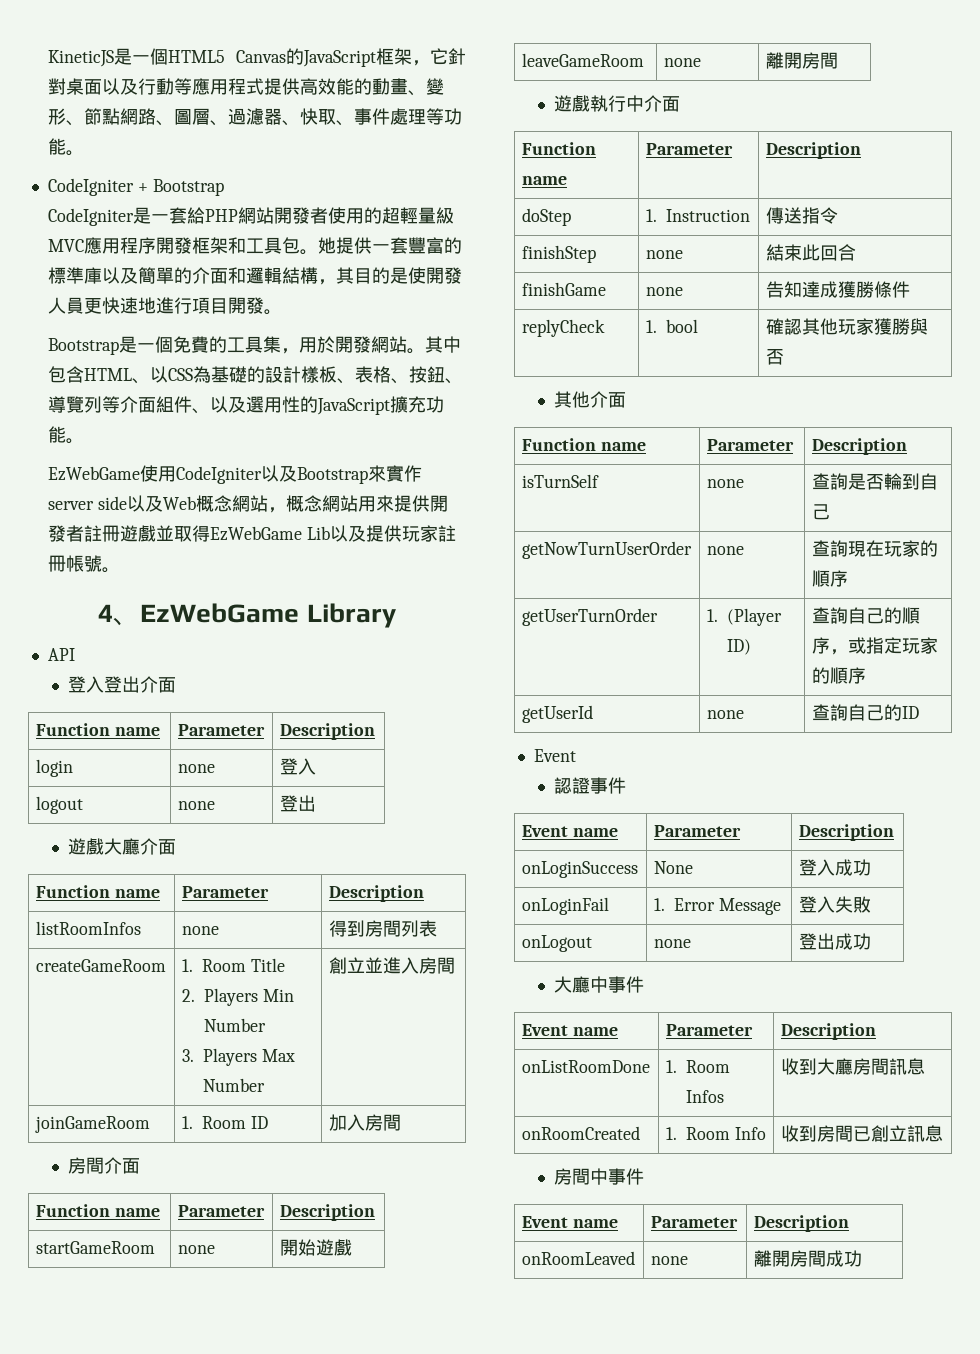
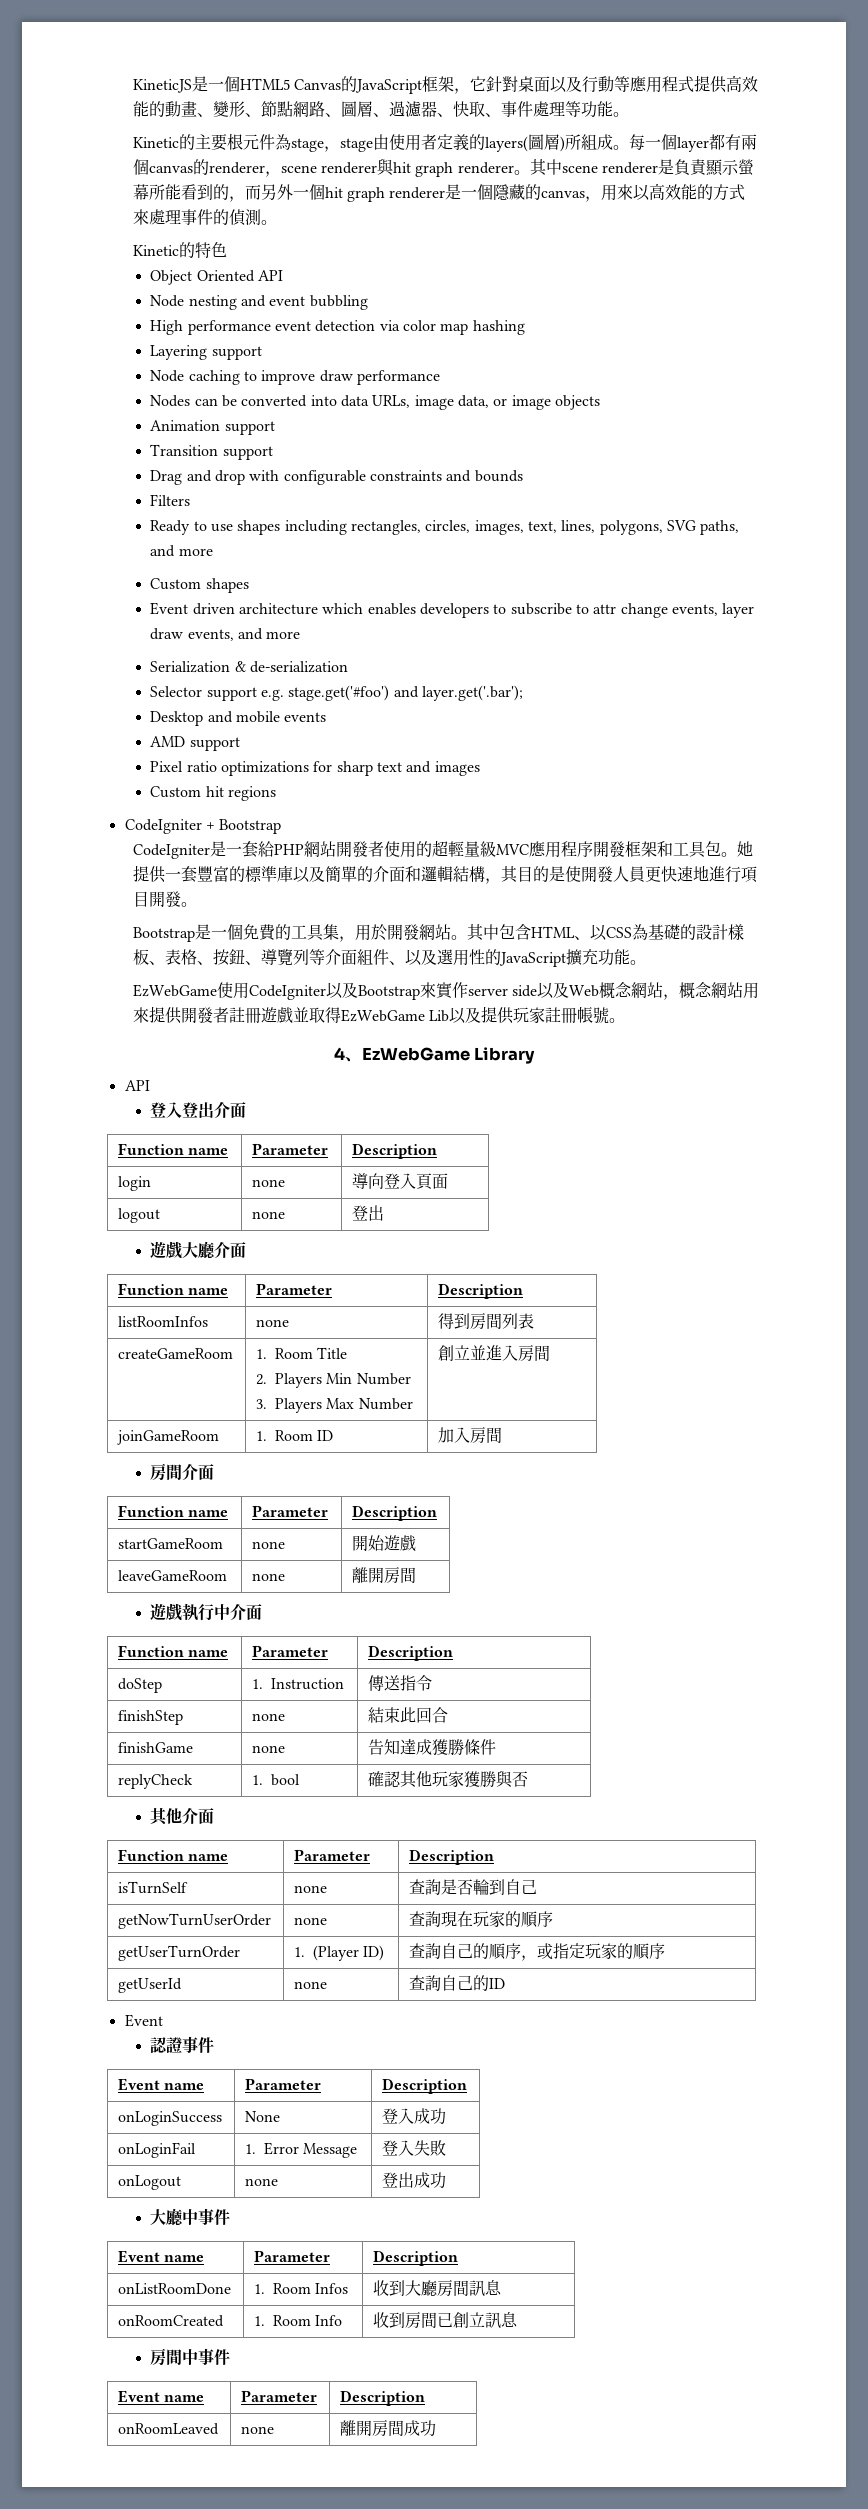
+ Kinetic的主要根元件為stage，stage由使用者定義的layers(圖層)所組成。每一個layer都有兩個canvas的renderer，scene renderer與hit graph renderer。其中scene renderer是負責顯示螢幕所能看到的，而另外一個hit graph renderer是一個隱藏的canvas，用來以高效能的方式來處理事件的偵測。
+ Kinetic的特色
+ Object Oriented API
+ Node nesting and event bubbling
+ High performance event detection via color map hashing
+ Layering support
+ Node caching to improve draw performance
+ Nodes can be converted into data URLs, image data, or image objects
+ Animation support
+ Transition support
+ Drag and drop with configurable constraints and bounds
+ Filters
+ Ready to use shapes including rectangles, circles, images, text, lines, polygons, SVG paths, and more
+ Custom shapes
+ Event driven architecture which enables developers to subscribe to attr change events, layer draw events, and more
+ Serialization & de-serialization
+ Selector support e.g. stage.get('#foo') and layer.get('.bar');
+ Desktop and mobile events
+ AMD support
+ Pixel ratio optimizations for sharp text and images
+ Custom hit regions
- login | none | 登入
+ login | none | 導向登入頁面

